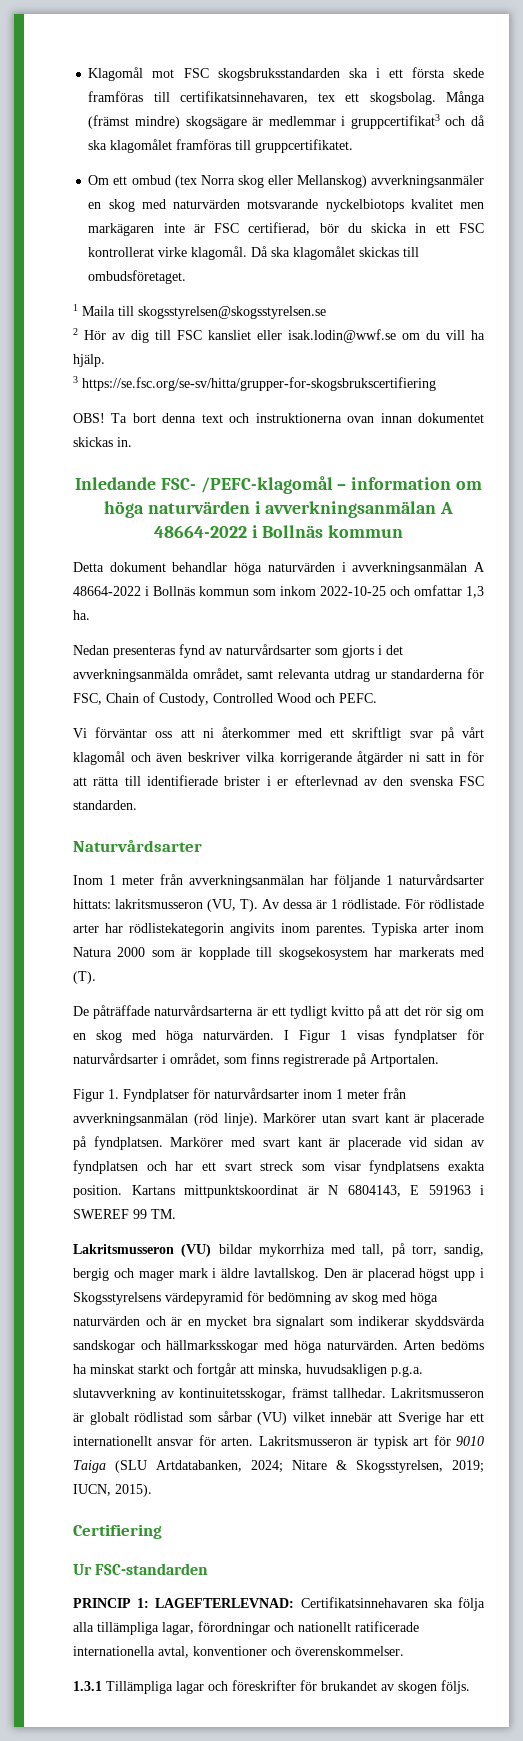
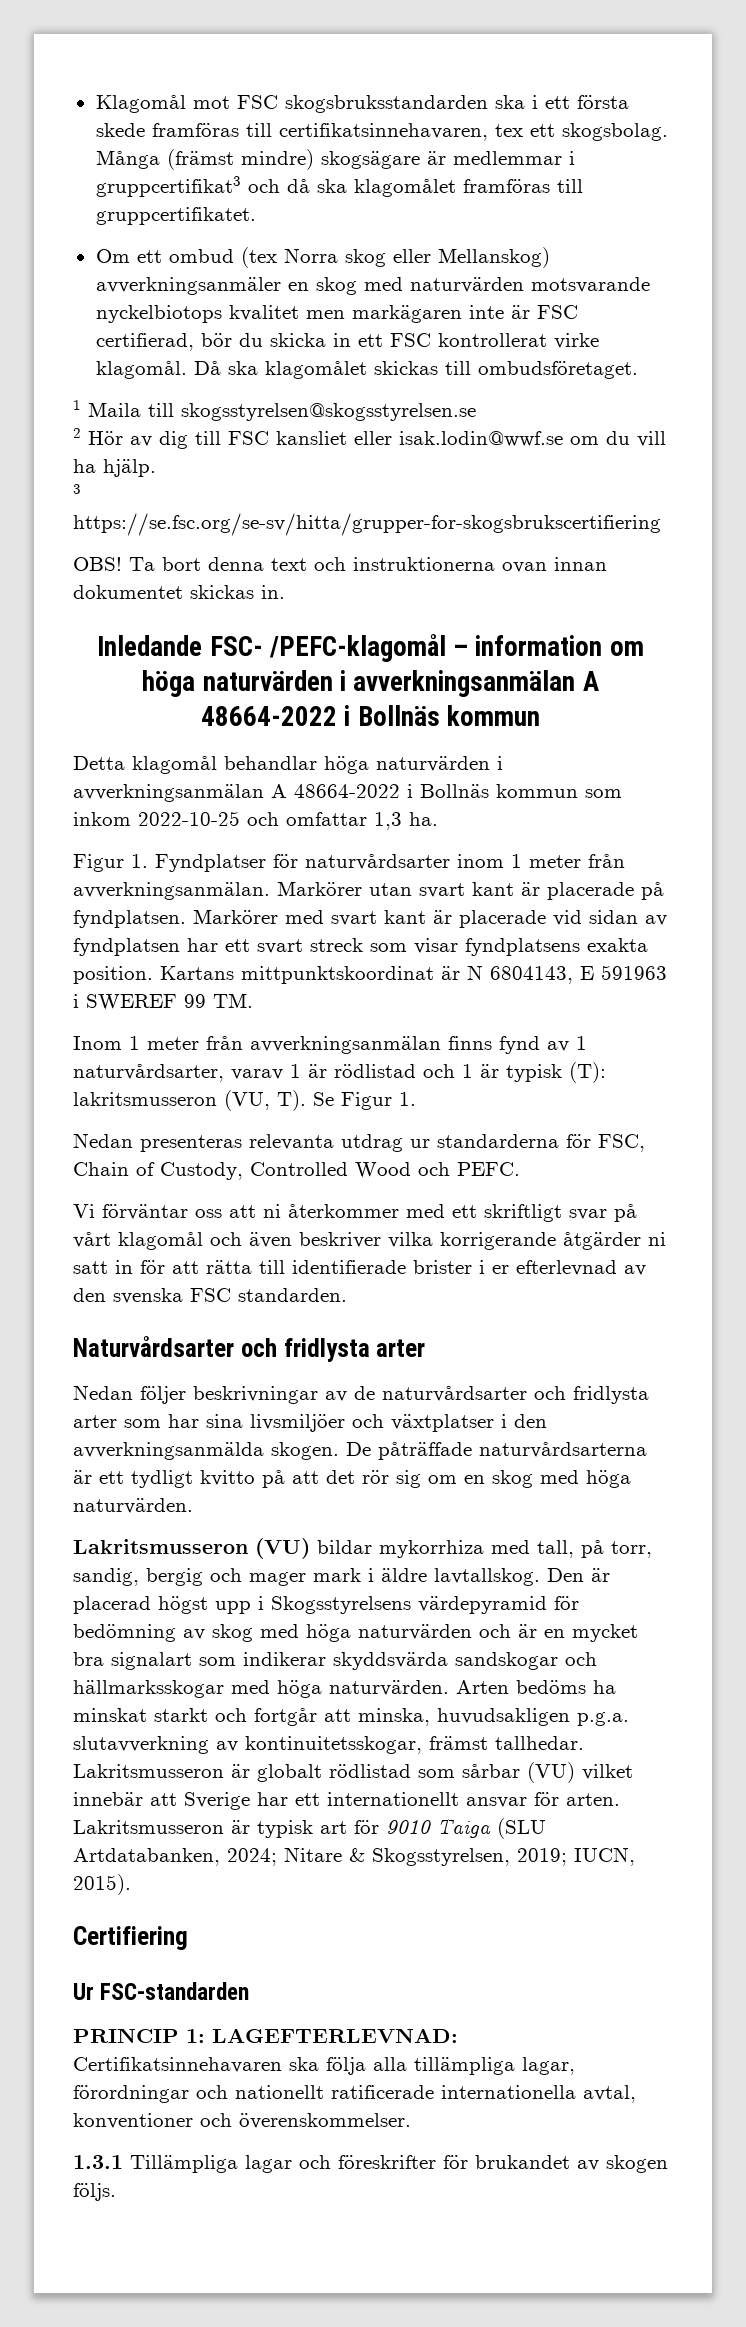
- Detta dokument behandlar höga naturvärden i avverkningsanmälan A 48664-2022 i Bollnäs kommun som inkom 2022-10-25 och omfattar 1,3 ha.
+ Detta klagomål behandlar höga naturvärden i avverkningsanmälan A 48664-2022 i Bollnäs kommun som inkom 2022-10-25 och omfattar 1,3 ha.
- Nedan presenteras fynd av naturvårdsarter som gjorts i det avverkningsanmälda området, samt relevanta utdrag ur standarderna för FSC, Chain of Custody, Controlled Wood och PEFC.
+ Figur 1. Fyndplatser för naturvårdsarter inom 1 meter från avverkningsanmälan. Markörer utan svart kant är placerade på fyndplatsen. Markörer med svart kant är placerade vid sidan av fyndplatsen har ett svart streck som visar fyndplatsens exakta position. Kartans mittpunktskoordinat är N 6804143, E 591963 i SWEREF 99 TM.
+ Inom 1 meter från avverkningsanmälan finns fynd av 1 naturvårdsarter, varav 1 är rödlistad och 1 är typisk (T): lakritsmusseron (VU, T). Se Figur 1.
+ Nedan presenteras relevanta utdrag ur standarderna för FSC, Chain of Custody, Controlled Wood och PEFC.
- Naturvårdsarter
- Inom 1 meter från avverkningsanmälan har följande 1 naturvårdsarter hittats: lakritsmusseron (VU, T). Av dessa är 1 rödlistade. För rödlistade arter har rödlistekategorin angivits inom parentes. Typiska arter inom Natura 2000 som är kopplade till skogsekosystem har markerats med (T).
- De påträffade naturvårdsarterna är ett tydligt kvitto på att det rör sig om en skog med höga naturvärden. I Figur 1 visas fyndplatser för naturvårdsarter i området, som finns registrerade på Artportalen.
- Figur 1. Fyndplatser för naturvårdsarter inom 1 meter från avverkningsanmälan (röd linje). Markörer utan svart kant är placerade på fyndplatsen. Markörer med svart kant är placerade vid sidan av fyndplatsen och har ett svart streck som visar fyndplatsens exakta position. Kartans mittpunktskoordinat är N 6804143, E 591963 i SWEREF 99 TM.
+ Naturvårdsarter och fridlysta arter
+ Nedan följer beskrivningar av de naturvårdsarter och fridlysta arter som har sina livsmiljöer och växtplatser i den avverkningsanmälda skogen. De påträffade naturvårdsarterna är ett tydligt kvitto på att det rör sig om en skog med höga naturvärden.

